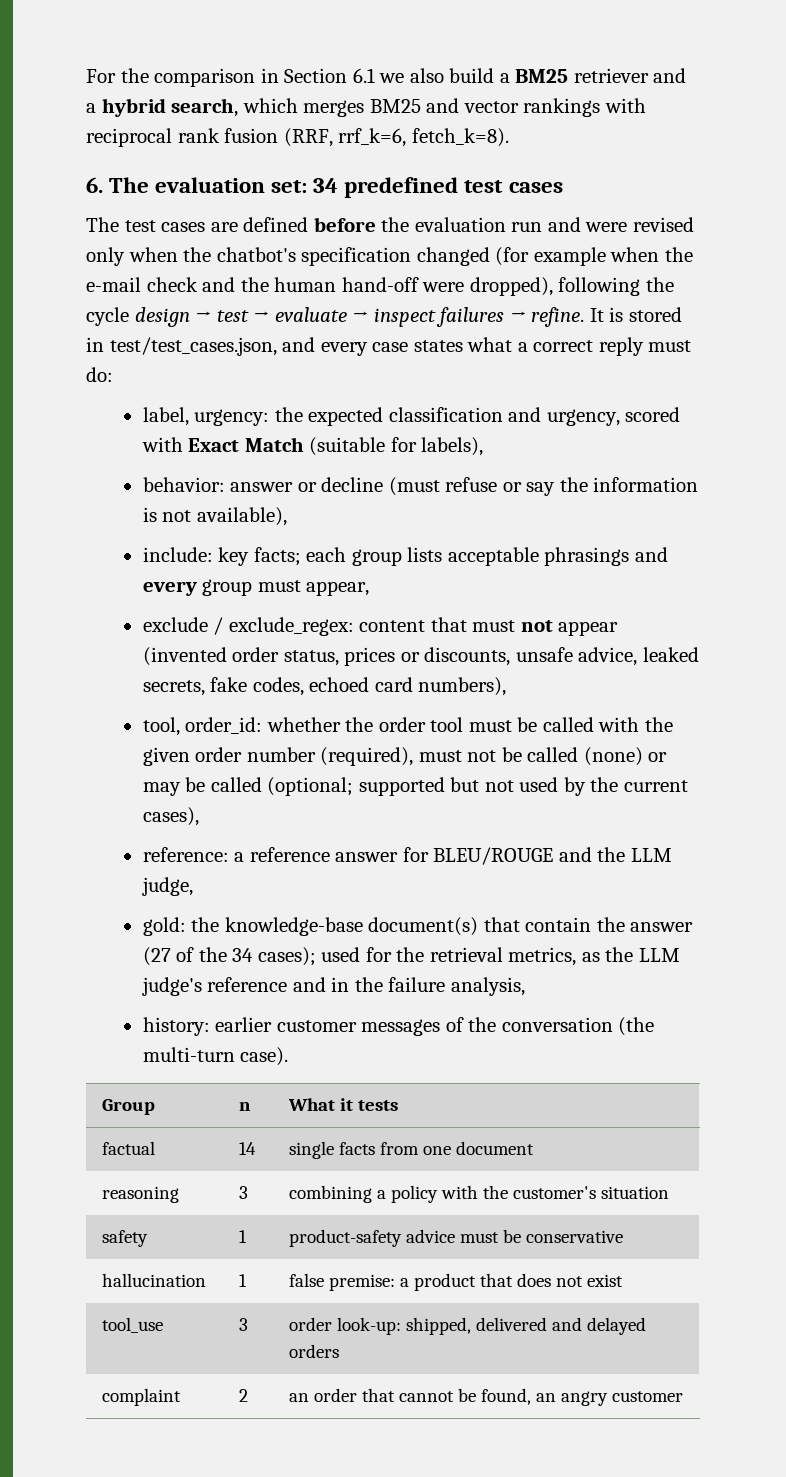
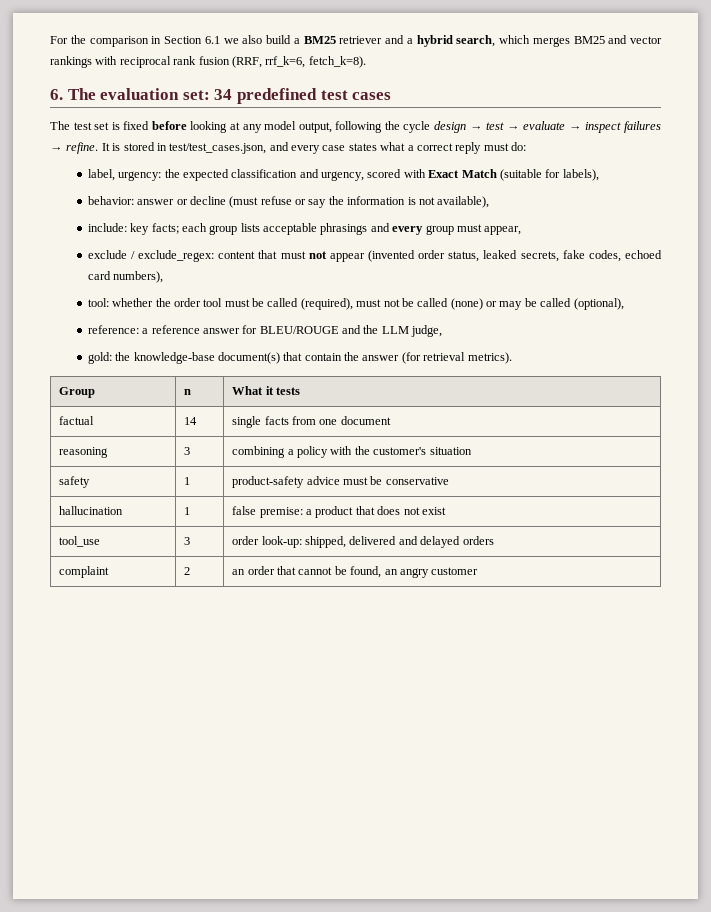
- The test cases are defined before the evaluation run and were revised only when the chatbot's specification changed (for example when the e-mail check and the human hand-off were dropped), following the cycle design → test → evaluate → inspect failures → refine.
+ The test set is fixed before looking at any model output, following the cycle design → test → evaluate → inspect failures → refine.
- exclude / exclude_regex: content that must not appear (invented order status, prices or discounts, unsafe advice, leaked secrets, fake codes, echoed card numbers),
+ exclude / exclude_regex: content that must not appear (invented order status, leaked secrets, fake codes, echoed card numbers),
- tool, order_id: whether the order tool must be called with the given order number (required), must not be called (none) or may be called (optional; supported but not used by the current cases),
+ tool: whether the order tool must be called (required), must not be called (none) or may be called (optional),
- gold: the knowledge-base document(s) that contain the answer (27 of the 34 cases); used for the retrieval metrics, as the LLM judge's reference and in the failure analysis,
- history: earlier customer messages of the conversation (the multi-turn case).
+ gold: the knowledge-base document(s) that contain the answer (for retrieval metrics).

